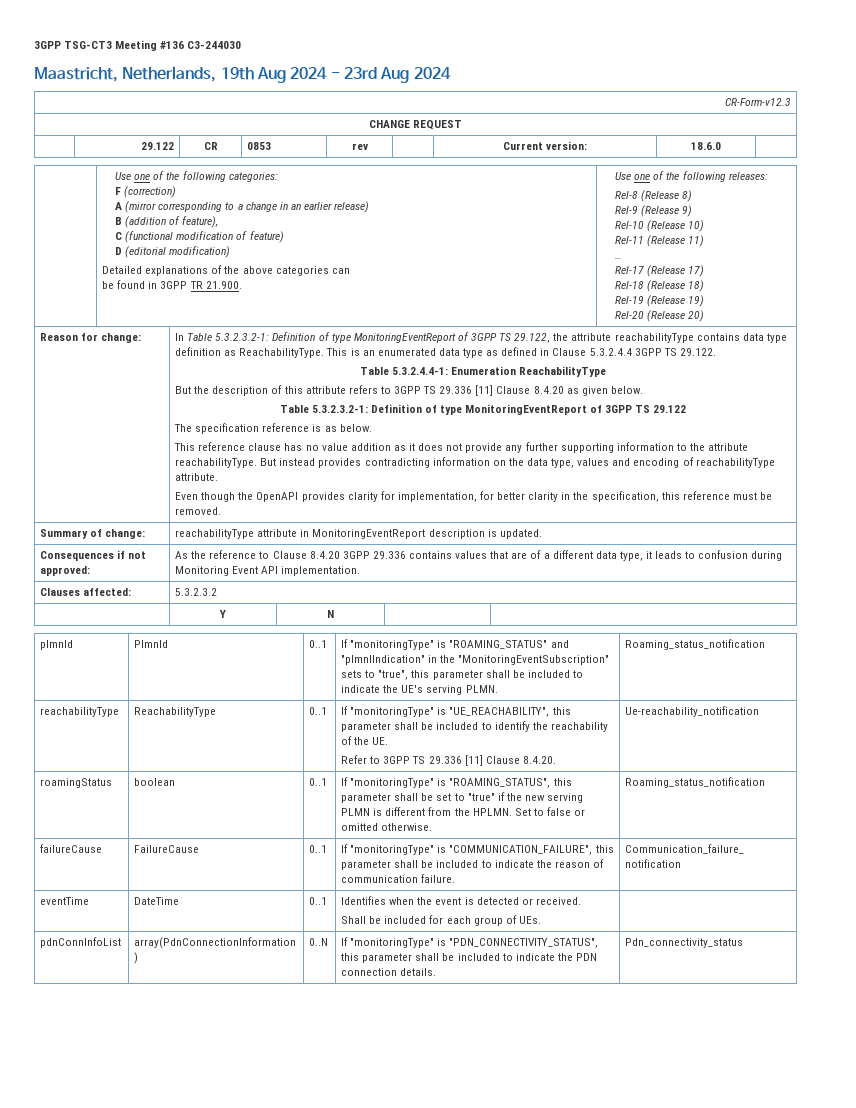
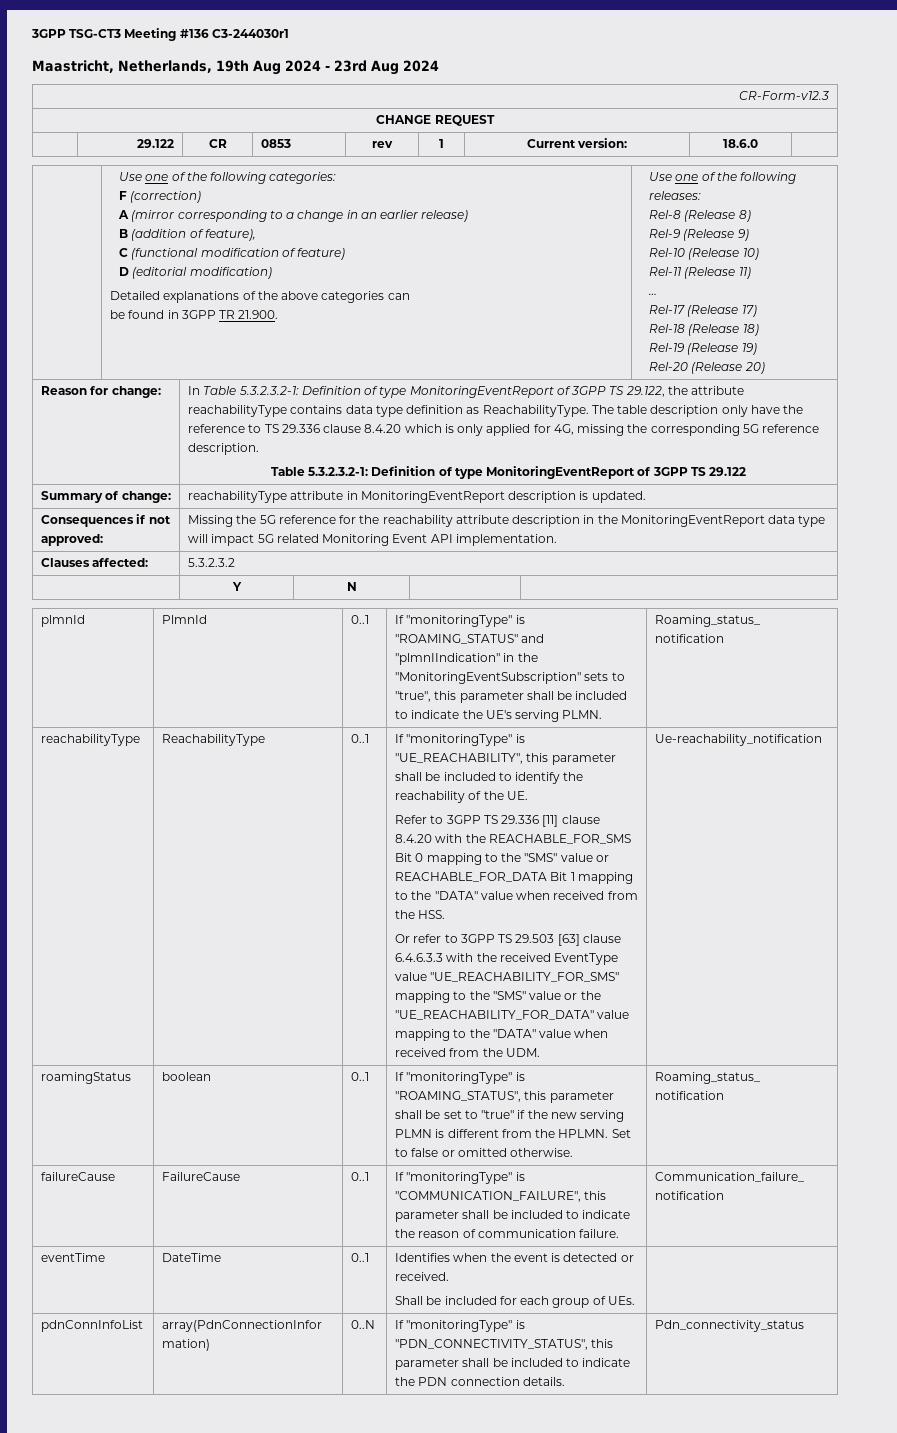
- 3GPP TSG-CT3 Meeting #136 C3-244030
+ 3GPP TSG-CT3 Meeting #136 C3-244030r1
- | 29.122 | CR | 0853 | rev | | Current version: | 18.6.0 |
+ | 29.122 | CR | 0853 | rev | 1 | Current version: | 18.6.0 |
- This is an enumerated data type as defined in Clause 5.3.2.4.4 3GPP TS 29.122.
- Table 5.3.2.4.4-1: Enumeration ReachabilityType
- But the description of this attribute refers to 3GPP TS 29.336 [11] Clause 8.4.20 as given below.
+ The table description only have the reference to TS 29.336 clause 8.4.20 which is only applied for 4G, missing the corresponding 5G reference description.
- The specification reference is as below.
- This reference clause has no value addition as it does not provide any further supporting information to the attribute reachabilityType. But instead provides contradicting information on the data type, values and encoding of reachabilityType attribute.
- Even though the OpenAPI provides clarity for implementation, for better clarity in the specification, this reference must be removed.
- Consequences if not approved: | As the reference to Clause 8.4.20 3GPP 29.336 contains values that are of a different data type, it leads to confusion during Monitoring Event API implementation.
+ Consequences if not approved: | Missing the 5G reference for the reachability attribute description in the MonitoringEventReport data type will impact 5G related Monitoring Event API implementation.
- Refer to 3GPP TS 29.336 [11] Clause 8.4.20.
+ Refer to 3GPP TS 29.336 [11] clause 8.4.20 with the REACHABLE_FOR_SMS Bit 0 mapping to the "SMS" value or REACHABLE_FOR_DATA Bit 1 mapping to the "DATA" value when received from the HSS.
+ Or refer to 3GPP TS 29.503 [63] clause 6.4.6.3.3 with the received EventType value "UE_REACHABILITY_FOR_SMS" mapping to the "SMS" value or the "UE_REACHABILITY_FOR_DATA" value mapping to the "DATA" value when received from the UDM.

